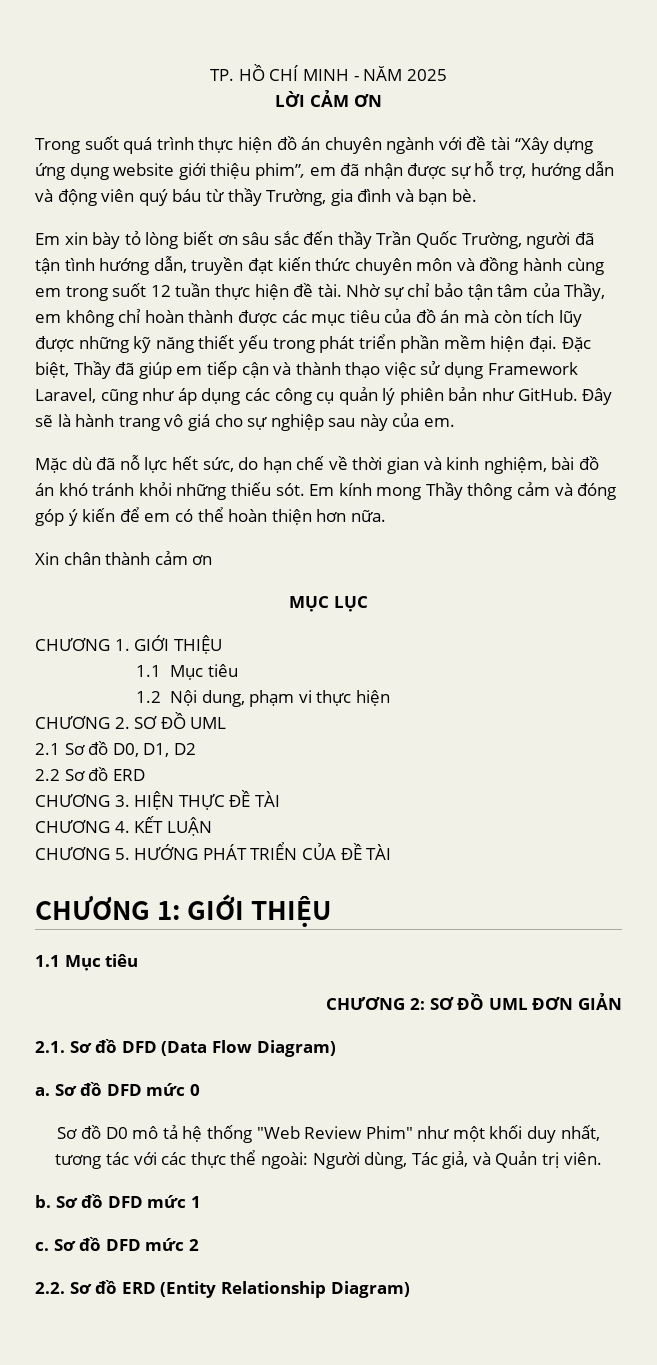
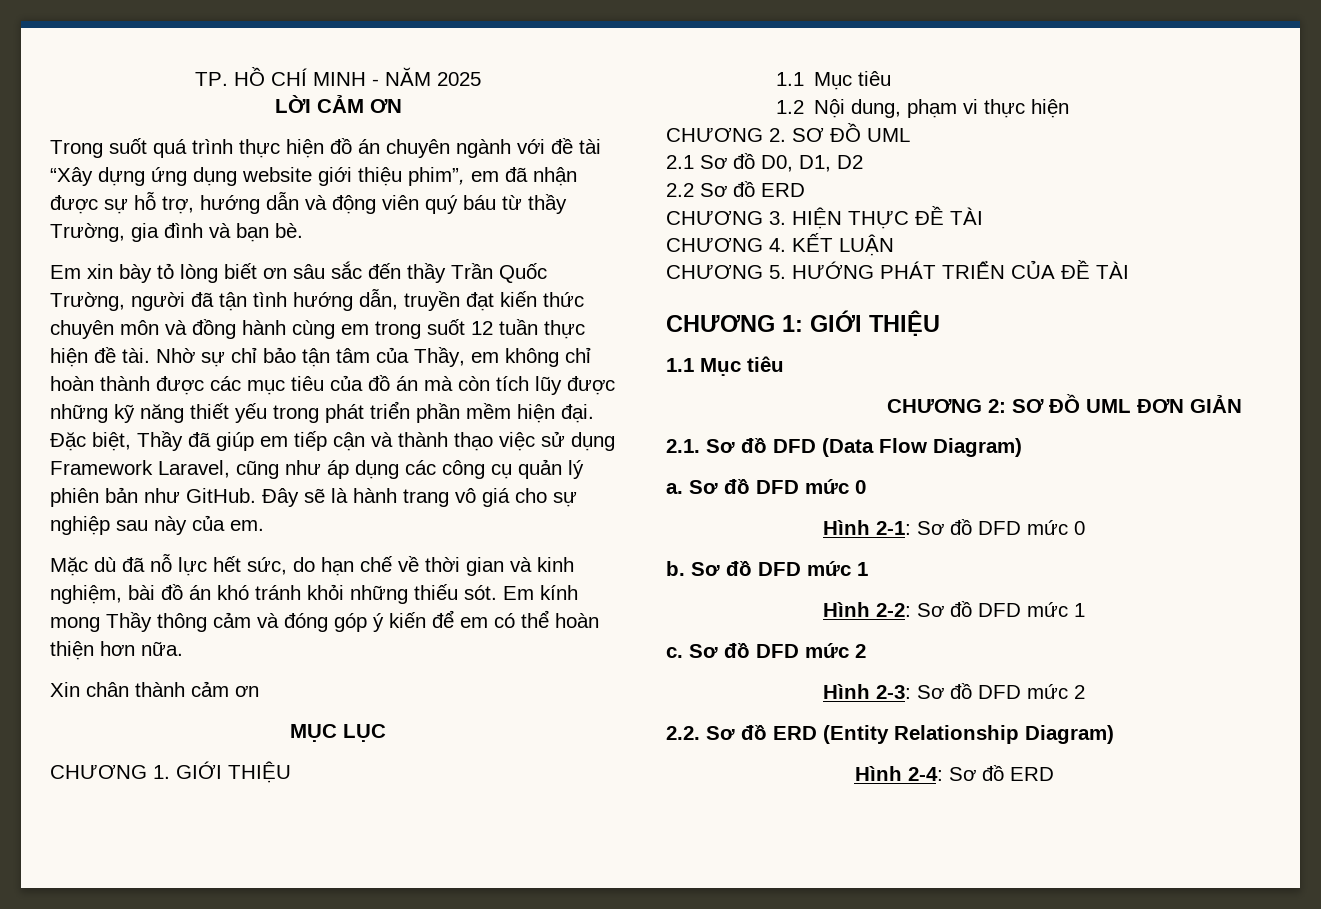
- Sơ đồ D0 mô tả hệ thống "Web Review Phim" như một khối duy nhất, tương tác với các thực thể ngoài: Người dùng, Tác giả, và Quản trị viên.
+ Hình 2-1: Sơ đồ DFD mức 0
+ Hình 2-2: Sơ đồ DFD mức 1
+ Hình 2-3: Sơ đồ DFD mức 2
+ Hình 2-4: Sơ đồ ERD

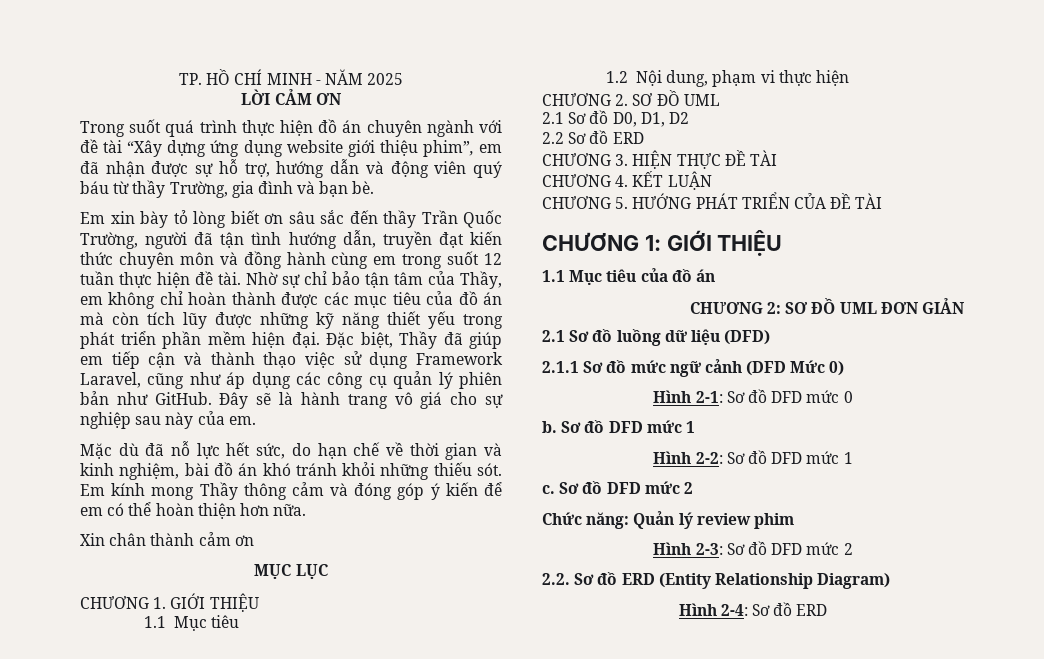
  CHƯƠNG 1: GIỚI THIỆU
- 1.1 Mục tiêu
+ 1.1 Mục tiêu của đồ án
- 2.1. Sơ đồ DFD (Data Flow Diagram)
- a. Sơ đồ DFD mức 0
+ 2.1 Sơ đồ luồng dữ liệu (DFD)
+ 2.1.1 Sơ đồ mức ngữ cảnh (DFD Mức 0)
+ Chức năng: Quản lý review phim

